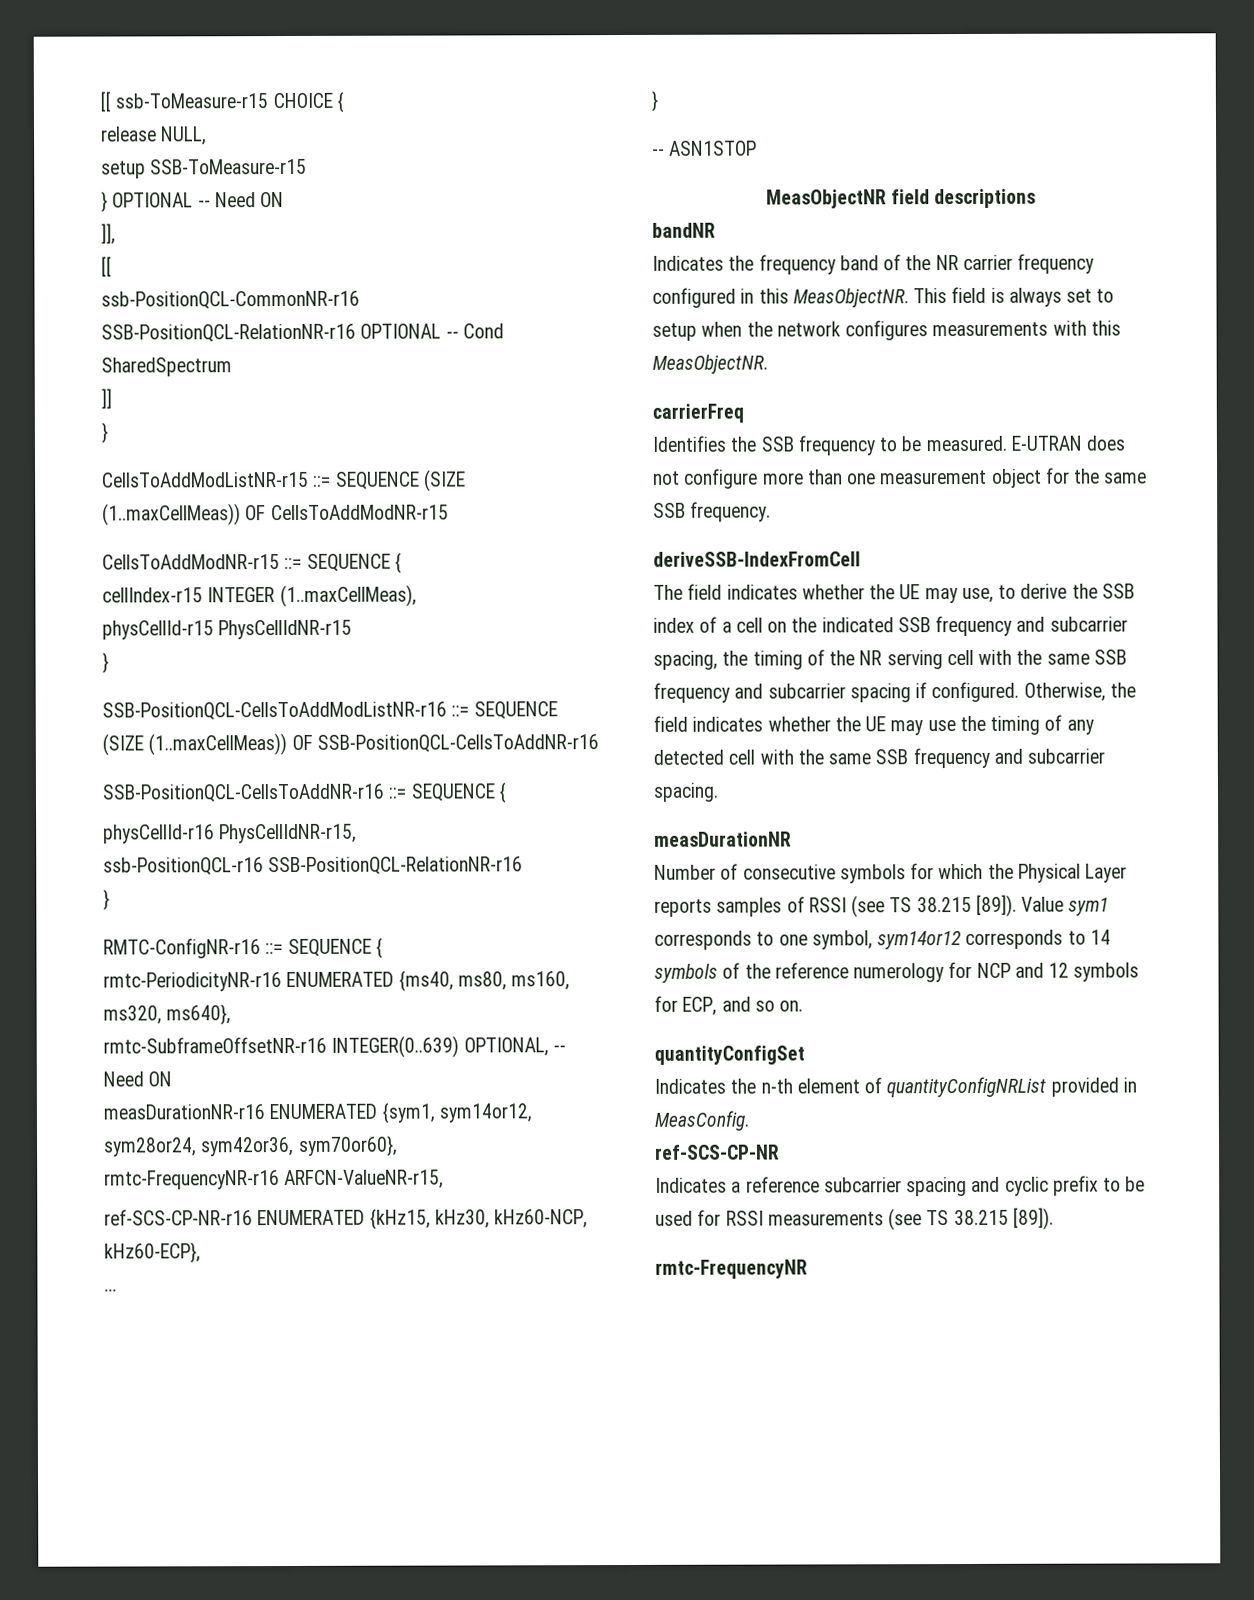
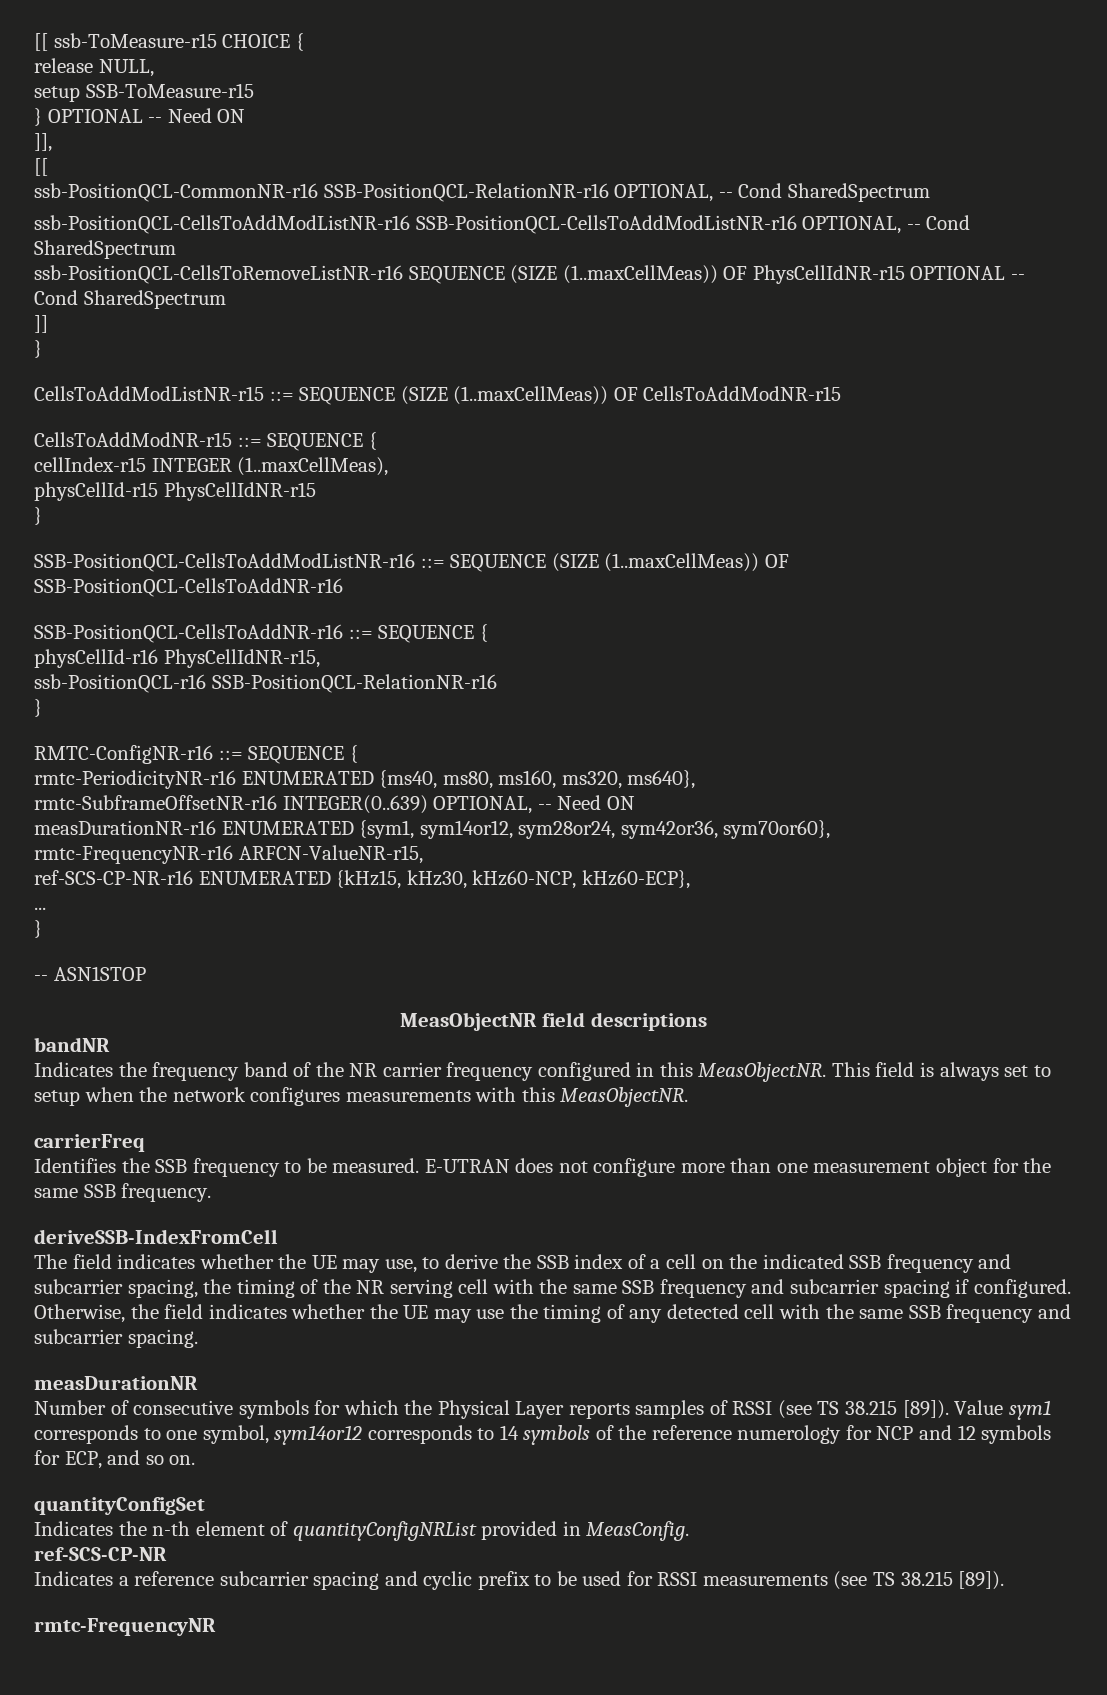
- ssb-PositionQCL-CommonNR-r16 SSB-PositionQCL-RelationNR-r16 OPTIONAL -- Cond SharedSpectrum
+ ssb-PositionQCL-CommonNR-r16 SSB-PositionQCL-RelationNR-r16 OPTIONAL, -- Cond SharedSpectrum
+ ssb-PositionQCL-CellsToAddModListNR-r16 SSB-PositionQCL-CellsToAddModListNR-r16 OPTIONAL, -- Cond SharedSpectrum
+ ssb-PositionQCL-CellsToRemoveListNR-r16 SEQUENCE (SIZE (1..maxCellMeas)) OF PhysCellIdNR-r15 OPTIONAL -- Cond SharedSpectrum

